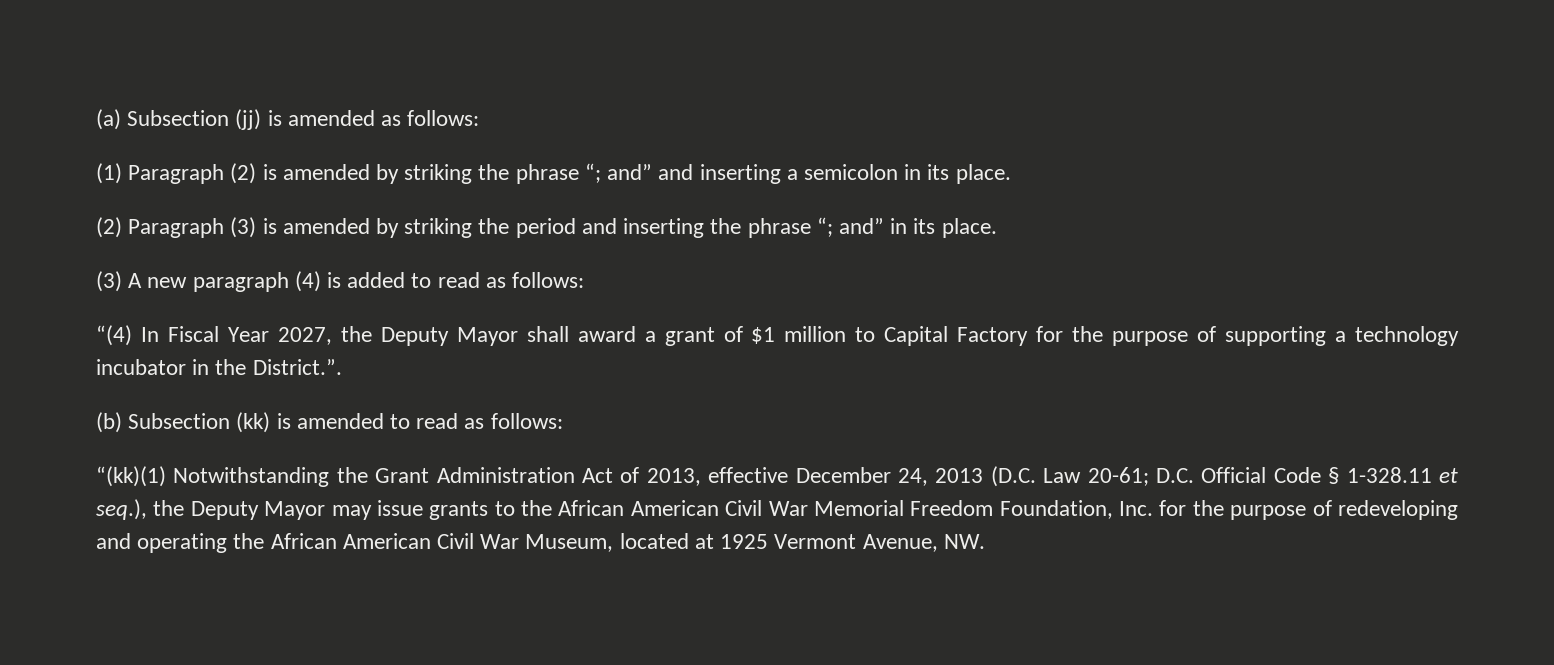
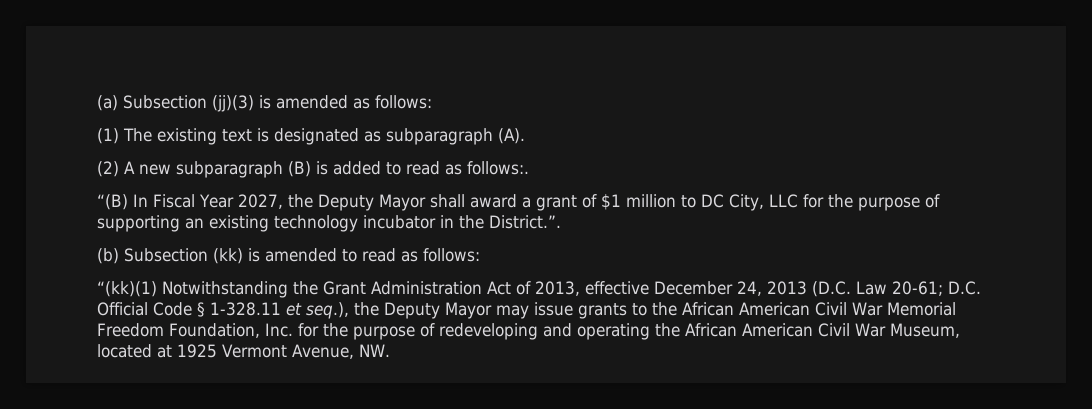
- (a) Subsection (jj) is amended as follows:
+ (a) Subsection (jj)(3) is amended as follows:
- (1) Paragraph (2) is amended by striking the phrase “; and” and inserting a semicolon in its place.
- (2) Paragraph (3) is amended by striking the period and inserting the phrase “; and” in its place.
- (3) A new paragraph (4) is added to read as follows:
- “(4) In Fiscal Year 2027, the Deputy Mayor shall award a grant of $1 million to Capital Factory for the purpose of supporting a technology incubator in the District.”.
+ (1) The existing text is designated as subparagraph (A).
+ (2) A new subparagraph (B) is added to read as follows:.
+ “(B) In Fiscal Year 2027, the Deputy Mayor shall award a grant of $1 million to DC City, LLC for the purpose of supporting an existing technology incubator in the District.”.

